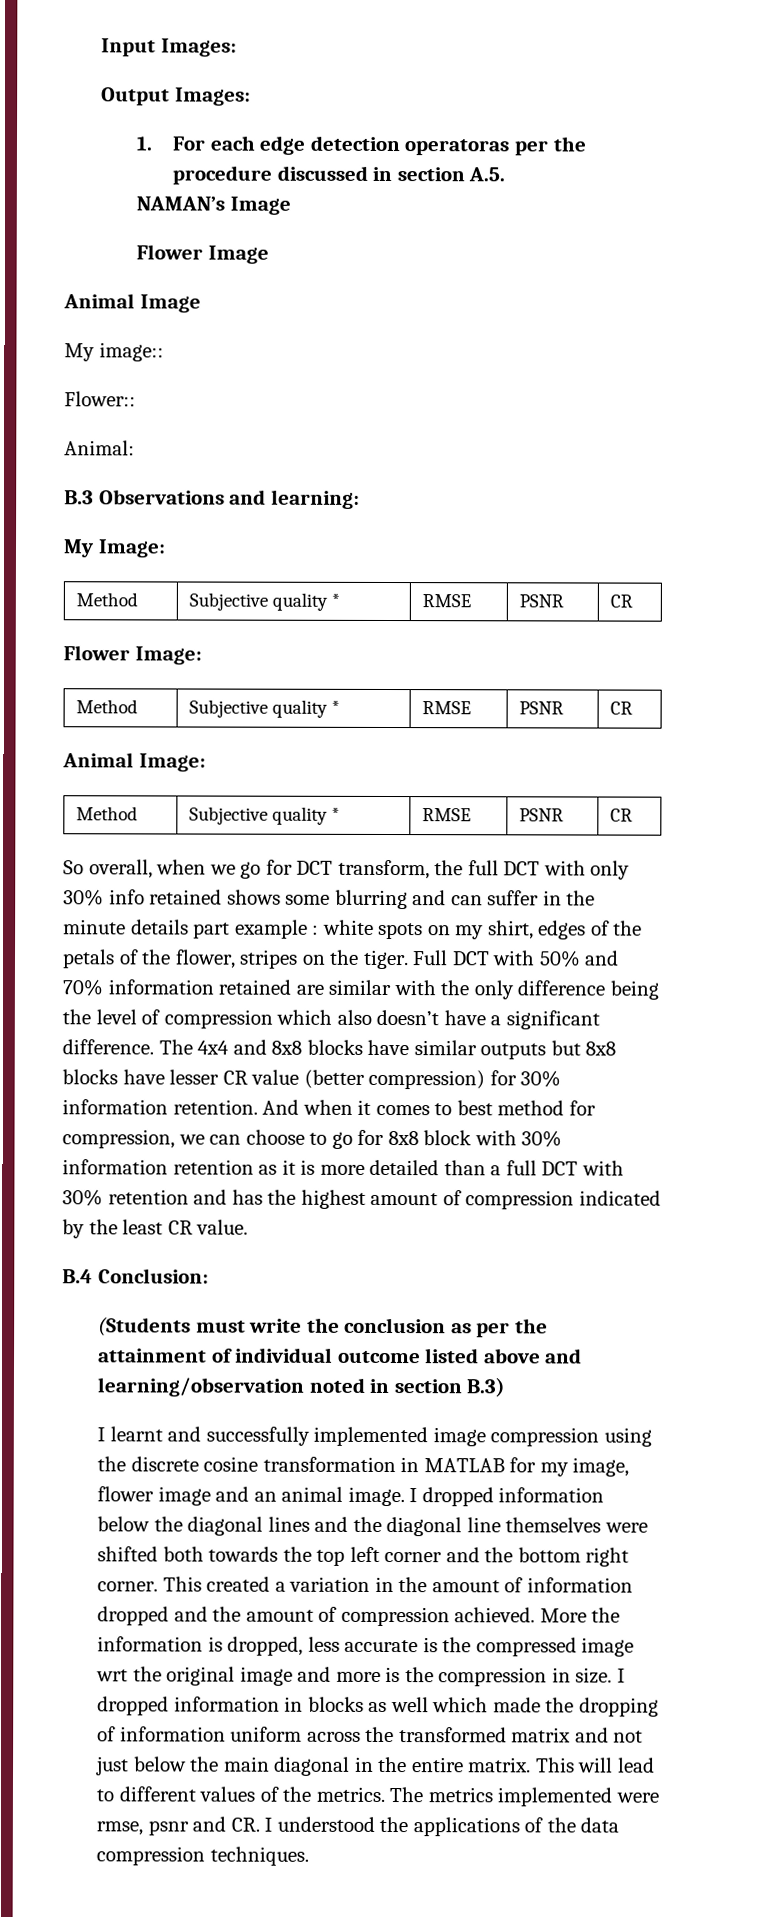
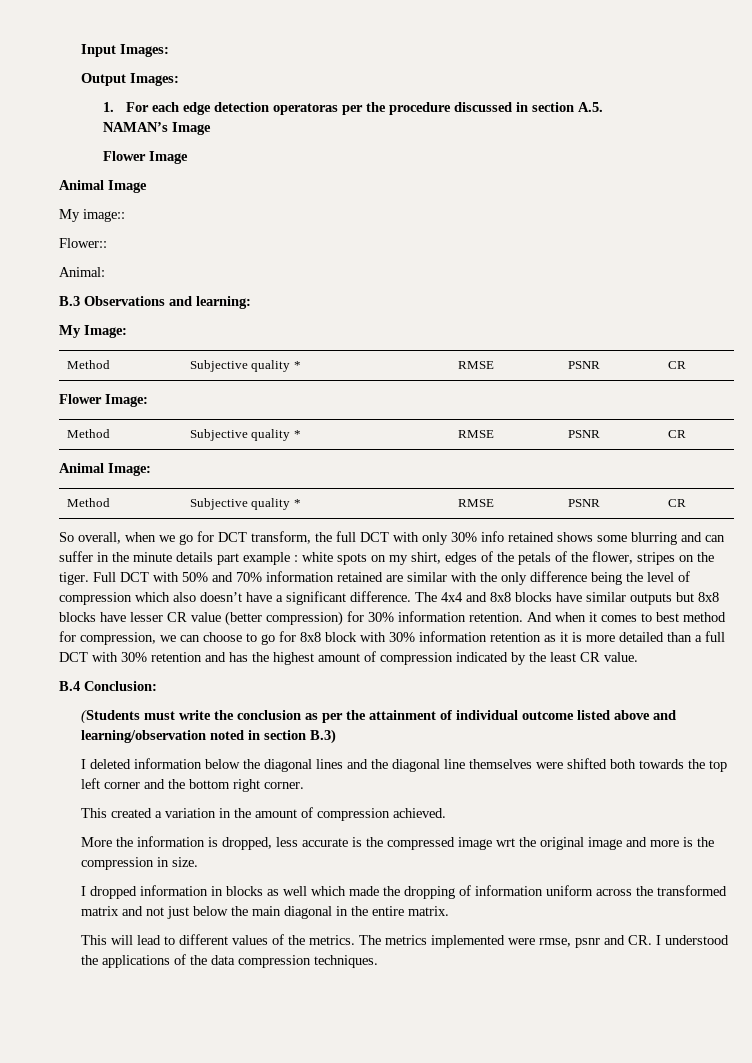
- I learnt and successfully implemented image compression using the discrete cosine transformation in MATLAB for my image, flower image and an animal image. I dropped information below the diagonal lines and the diagonal line themselves were shifted both towards the top left corner and the bottom right corner. This created a variation in the amount of information dropped and the amount of compression achieved. More the information is dropped, less accurate is the compressed image wrt the original image and more is the compression in size. I dropped information in blocks as well which made the dropping of information uniform across the transformed matrix and not just below the main diagonal in the entire matrix. This will lead to different values of the metrics.
+ I deleted information below the diagonal lines and the diagonal line themselves were shifted both towards the top left corner and the bottom right corner.
+ This created a variation in the amount of compression achieved.
+ More the information is dropped, less accurate is the compressed image wrt the original image and more is the compression in size.
+ I dropped information in blocks as well which made the dropping of information uniform across the transformed matrix and not just below the main diagonal in the entire matrix.
+ This will lead to different values of the metrics.

